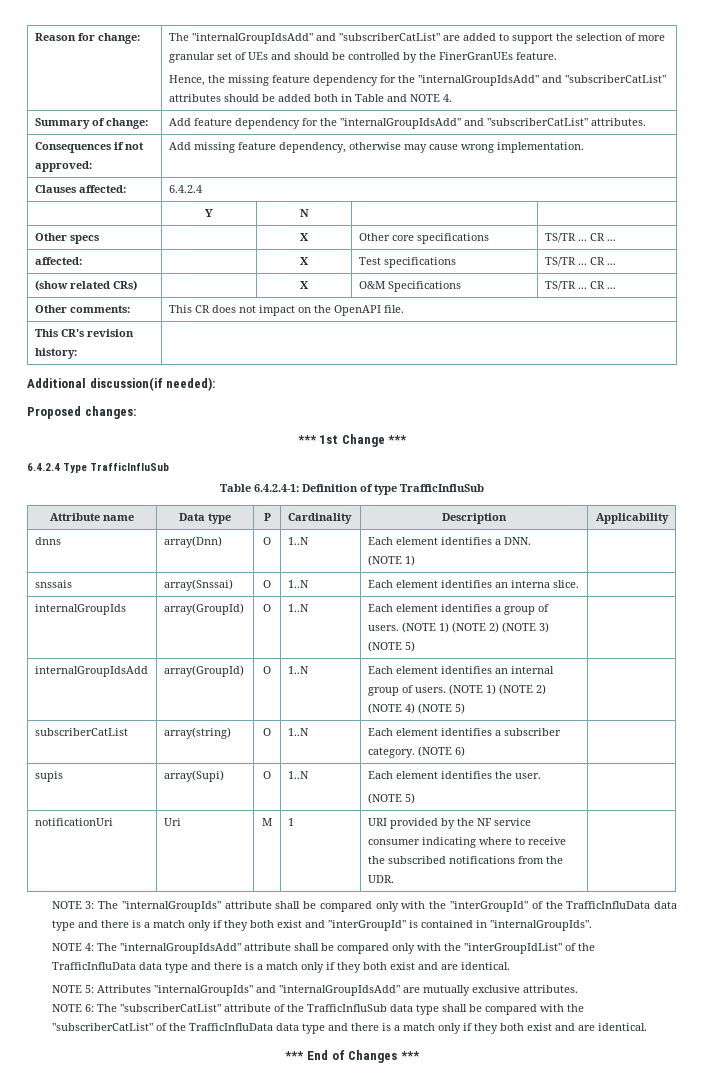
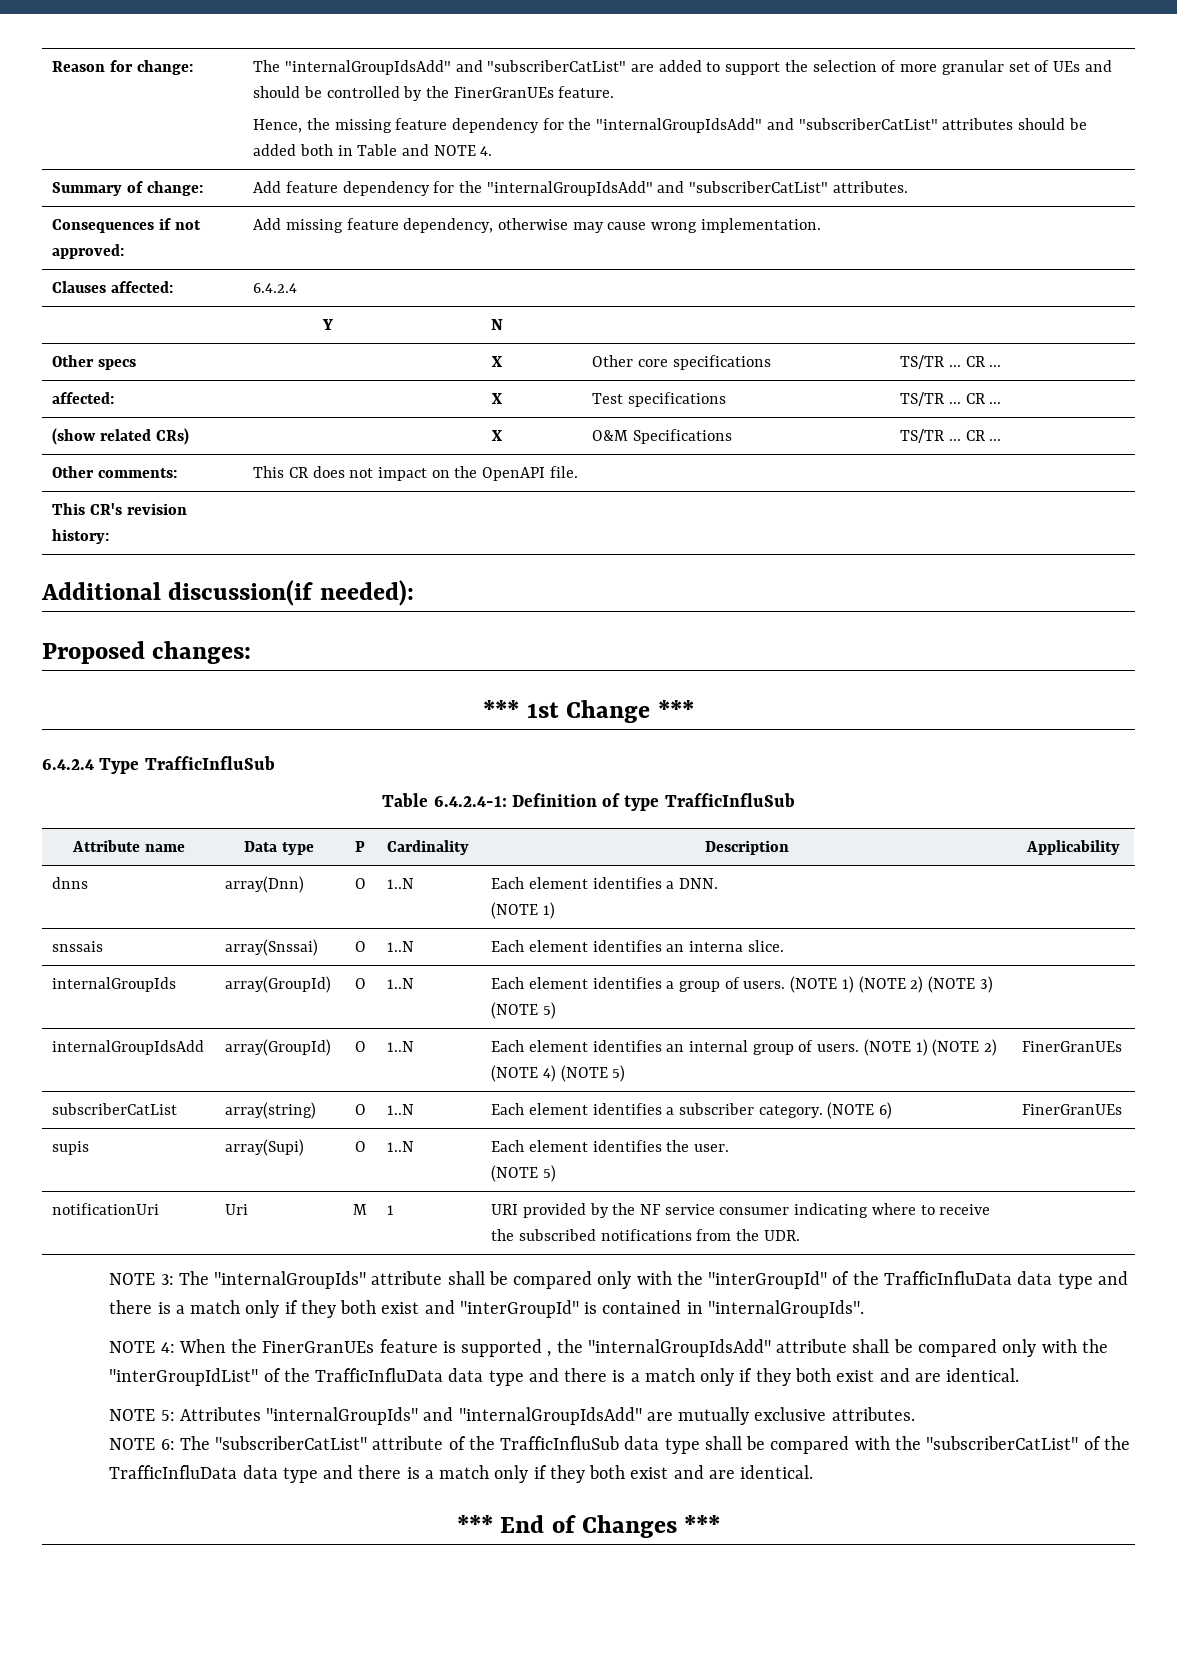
- internalGroupIdsAdd | array(GroupId) | O | 1..N | Each element identifies an internal group of users. (NOTE 1) (NOTE 2) (NOTE 4) (NOTE 5) |
+ internalGroupIdsAdd | array(GroupId) | O | 1..N | Each element identifies an internal group of users. (NOTE 1) (NOTE 2) (NOTE 4) (NOTE 5) | FinerGranUEs
- subscriberCatList | array(string) | O | 1..N | Each element identifies a subscriber category. (NOTE 6) |
+ subscriberCatList | array(string) | O | 1..N | Each element identifies a subscriber category. (NOTE 6) | FinerGranUEs
- NOTE 4: The "internalGroupIdsAdd" attribute shall be compared only with the "interGroupIdList" of the TrafficInfluData data type and there is a match only if they both exist and are identical.
+ NOTE 4: When the FinerGranUEs feature is supported , the "internalGroupIdsAdd" attribute shall be compared only with the "interGroupIdList" of the TrafficInfluData data type and there is a match only if they both exist and are identical.

